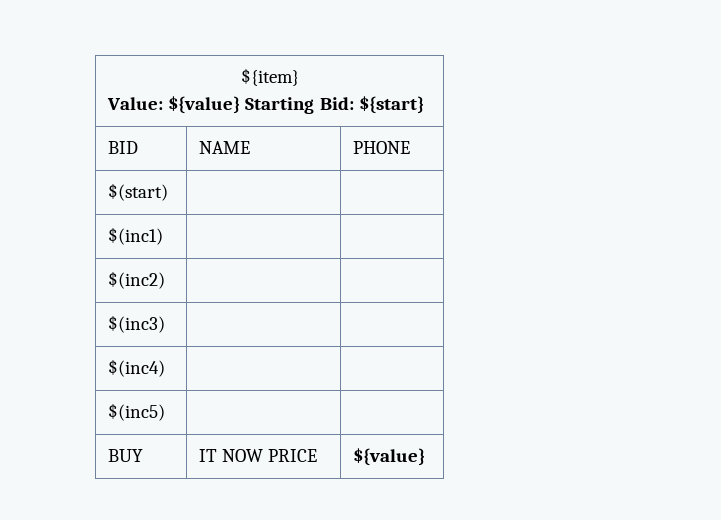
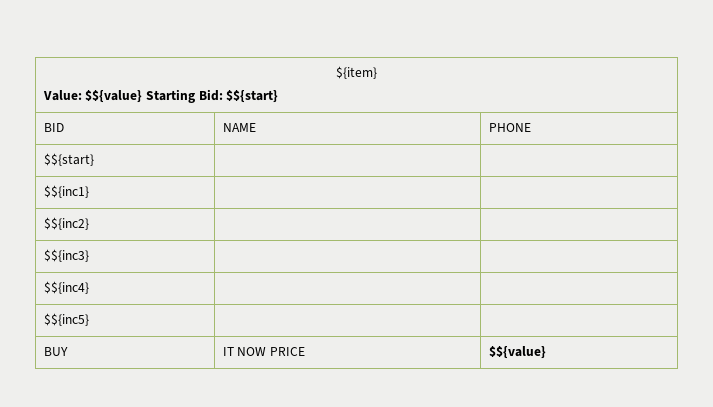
  ${item}
- Value: ${value} Starting Bid: ${start}
+ Value: $${value} Starting Bid: $${start}
- $(start) | |
- $(inc1) | |
- $(inc2) | |
- $(inc3) | |
- $(inc4) | |
- $(inc5) | |
+ $${start} | |
+ $${inc1} | |
+ $${inc2} | |
+ $${inc3} | |
+ $${inc4} | |
+ $${inc5} | |
- BUY | IT NOW PRICE | ${value}
+ BUY | IT NOW PRICE | $${value}

